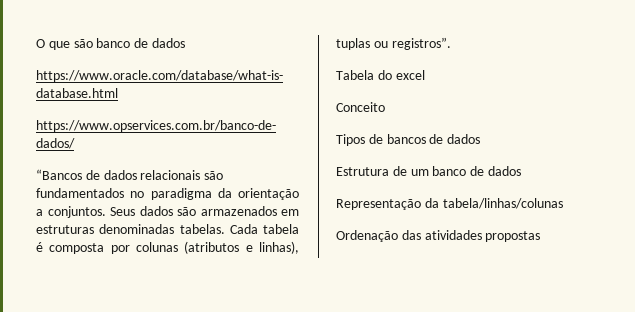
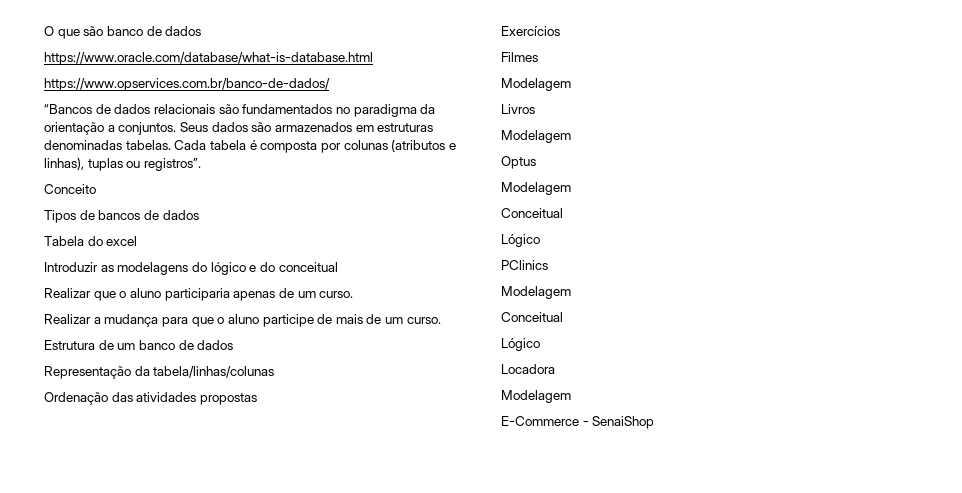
- Tabela do excel
+ Tabela do excel
+ Introduzir as modelagens do lógico e do conceitual
+ Realizar que o aluno participaria apenas de um curso.
+ Realizar a mudança para que o aluno participe de mais de um curso.
+ Exercícios
+ Filmes
+ Modelagem
+ Livros
+ Modelagem
+ Optus
+ Modelagem
+ Conceitual
+ Lógico
+ PClinics
+ Modelagem
+ Conceitual
+ Lógico
+ Locadora
+ Modelagem
+ E-Commerce - SenaiShop

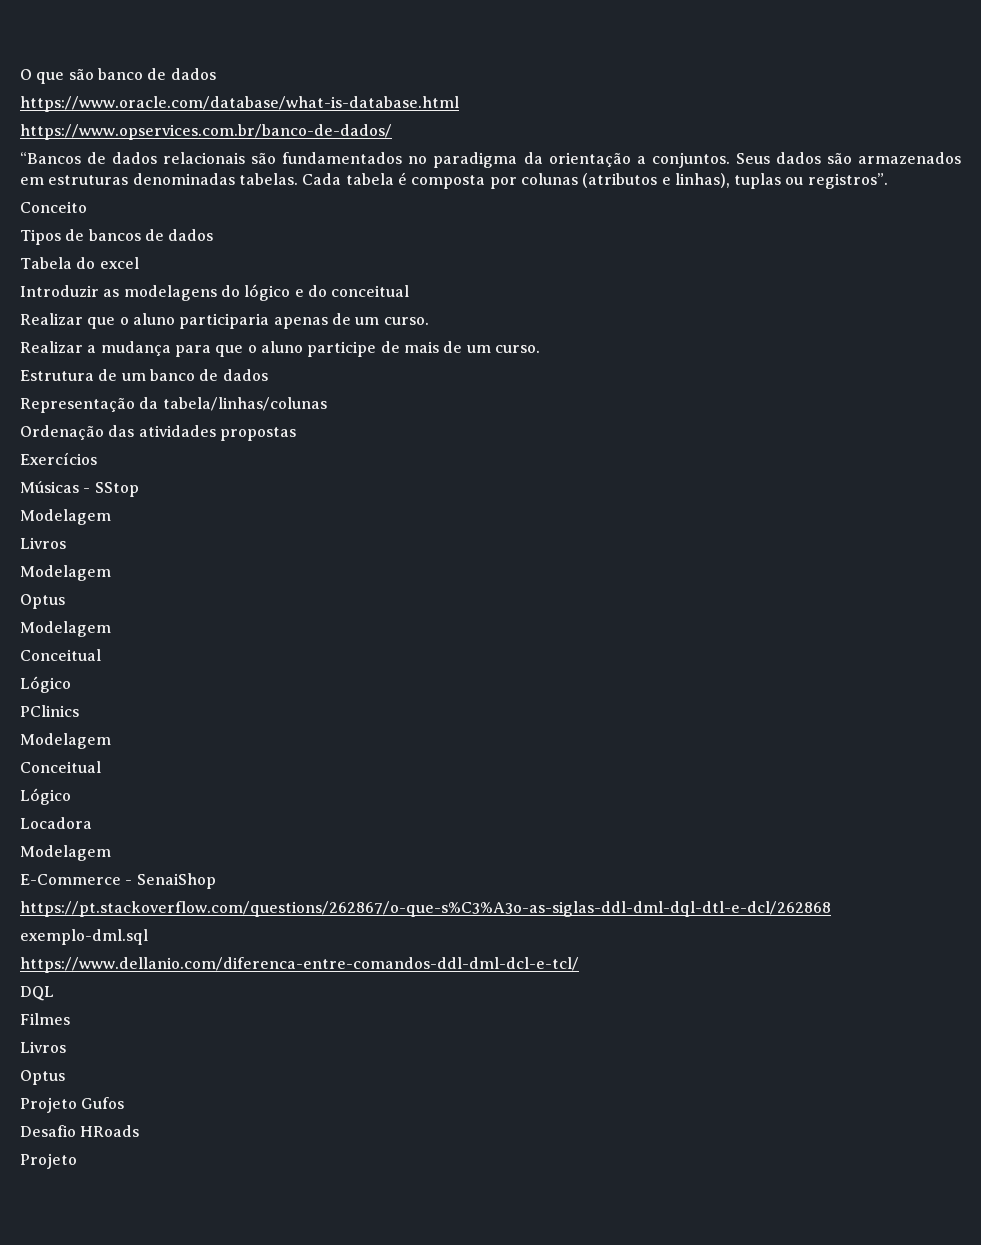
- Filmes
+ Músicas - SStop
+ https://pt.stackoverflow.com/questions/262867/o-que-s%C3%A3o-as-siglas-ddl-dml-dql-dtl-e-dcl/262868
+ exemplo-dml.sql
+ https://www.dellanio.com/diferenca-entre-comandos-ddl-dml-dcl-e-tcl/
+ DQL
+ Filmes
+ Livros
+ Optus
+ Projeto Gufos
+ Desafio HRoads
+ Projeto

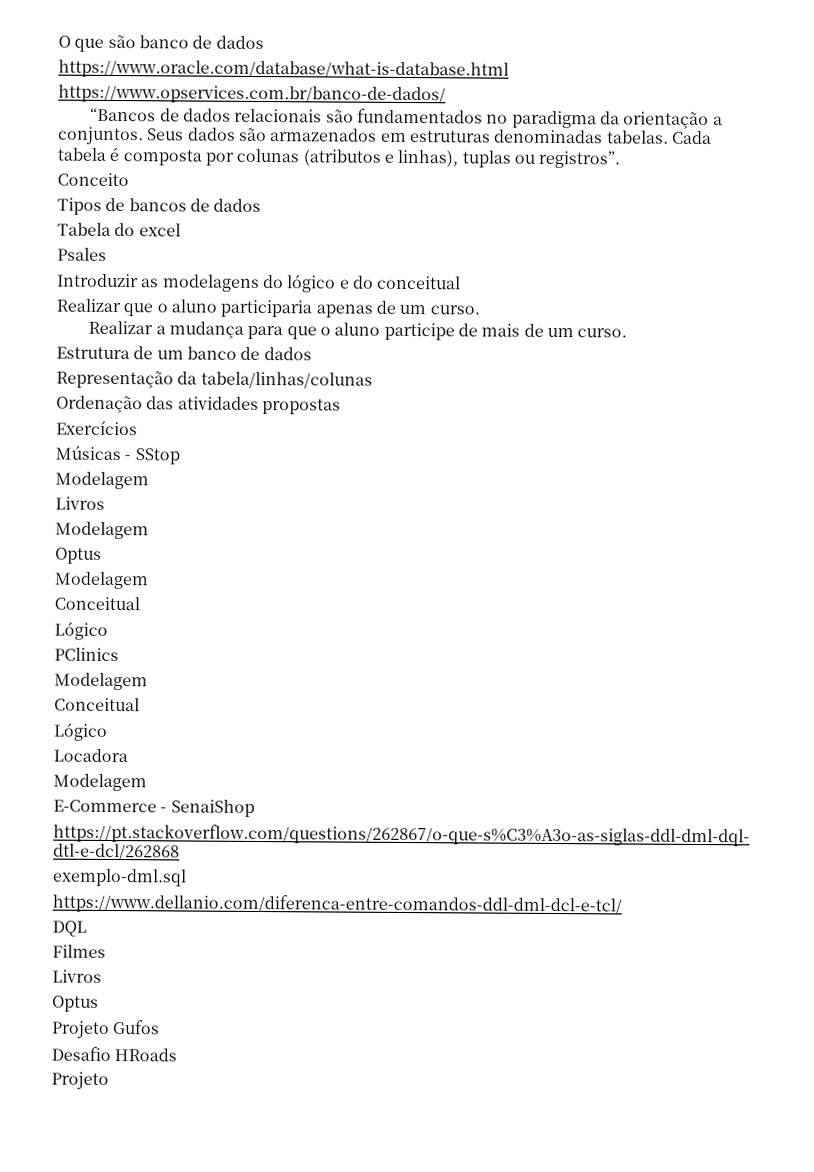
+ Psales

